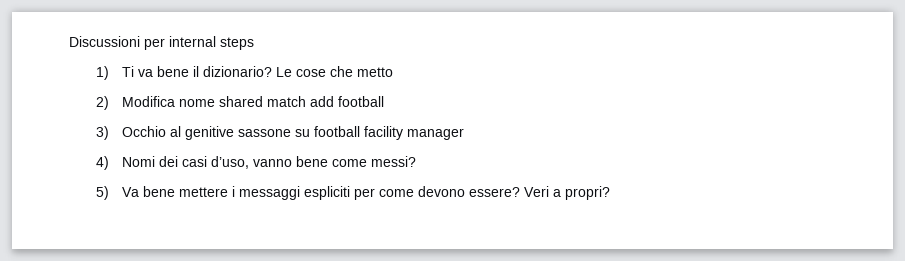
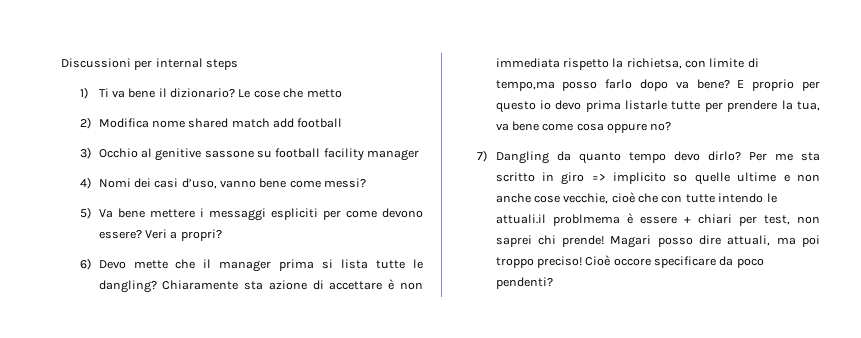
+ 6) Devo mette che il manager prima si lista tutte le dangling? Chiaramente sta azione di accettare è non immediata rispetto la richietsa, con limite di tempo,ma posso farlo dopo va bene? E proprio per questo io devo prima listarle tutte per prendere la tua, va bene come cosa oppure no?
+ 7) Dangling da quanto tempo devo dirlo? Per me sta scritto in giro => implicito so quelle ultime e non anche cose vecchie, cioè che con tutte intendo le attuali.il problmema è essere + chiari per test, non saprei chi prende! Magari posso dire attuali, ma poi troppo preciso! Cioè occore specificare da poco pendenti?

